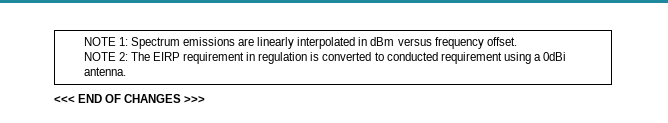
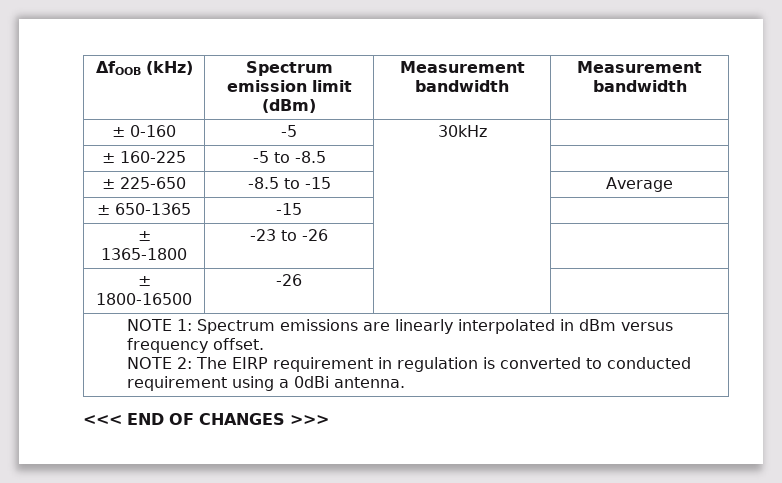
+ ΔfOOB (kHz) | Spectrum emission limit (dBm) | Measurement bandwidth | Measurement bandwidth
+ ± 0-160 | -5 | 30kHz |
+ ± 160-225 | -5 to -8.5 | |
+ ± 225-650 | -8.5 to -15 | | Average
+ ± 650-1365 | -15 | |
+ ± 1365-1800 | -23 to -26 | |
+ ± 1800-16500 | -26 | |

